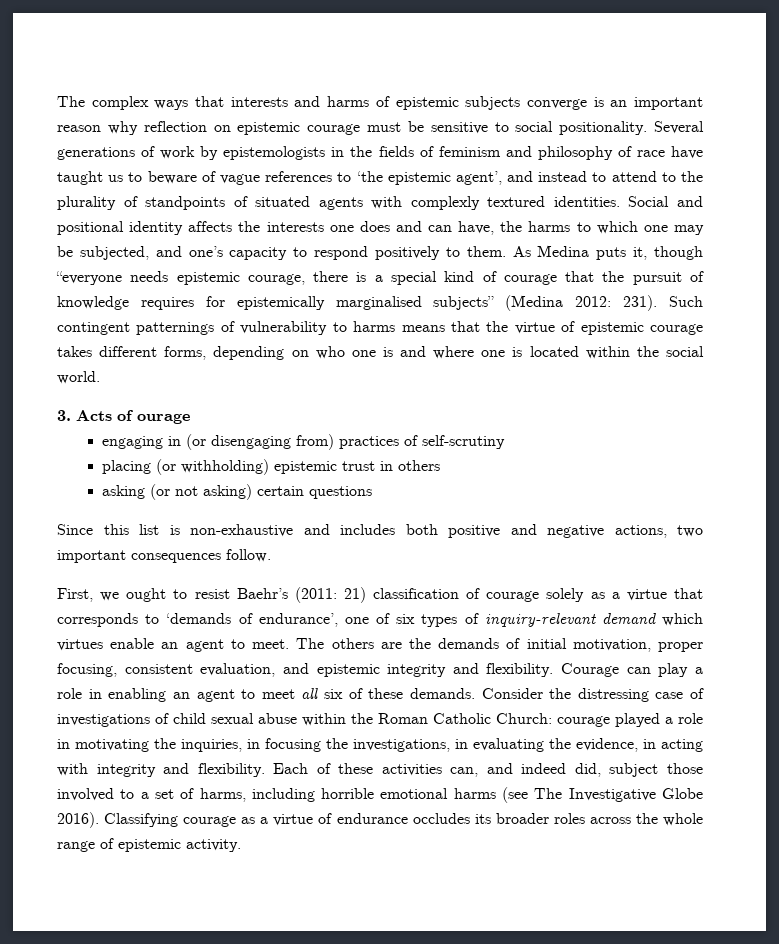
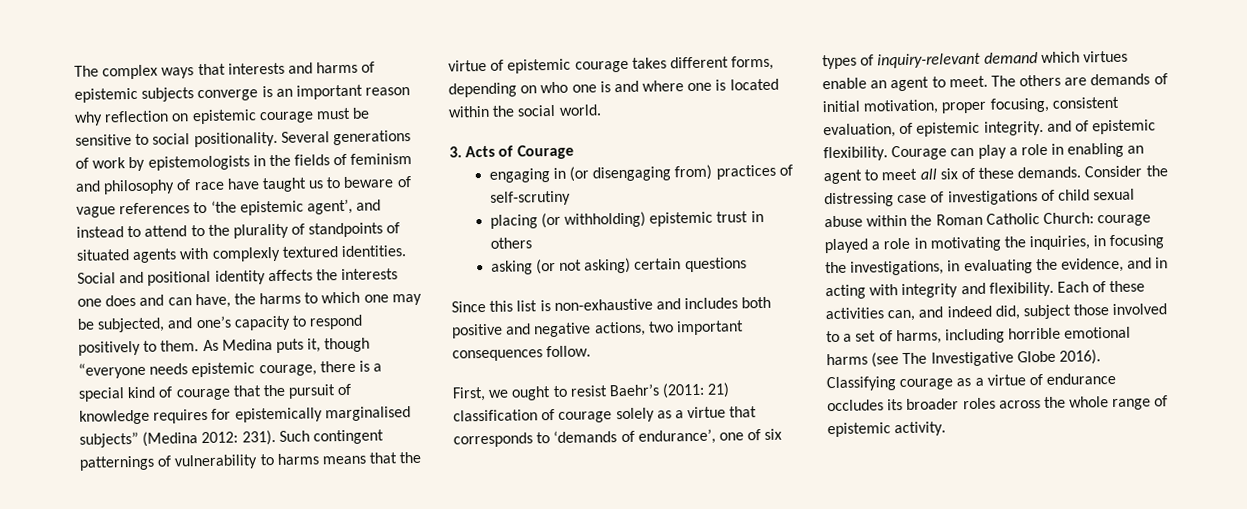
- 3. Acts of ourage
+ 3. Acts of Courage
- The others are the demands of initial motivation, proper focusing, consistent evaluation, and epistemic integrity and flexibility.
+ The others are demands of initial motivation, proper focusing, consistent evaluation, of epistemic integrity. and of epistemic flexibility.
- Consider the distressing case of investigations of child sexual abuse within the Roman Catholic Church: courage played a role in motivating the inquiries, in focusing the investigations, in evaluating the evidence, in acting with integrity and flexibility.
+ Consider the distressing case of investigations of child sexual abuse within the Roman Catholic Church: courage played a role in motivating the inquiries, in focusing the investigations, in evaluating the evidence, and in acting with integrity and flexibility.

